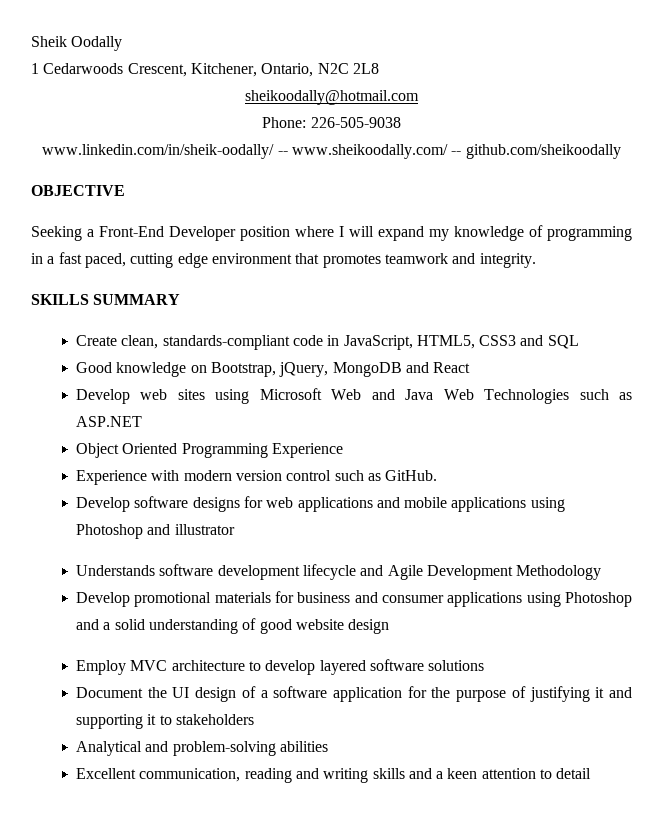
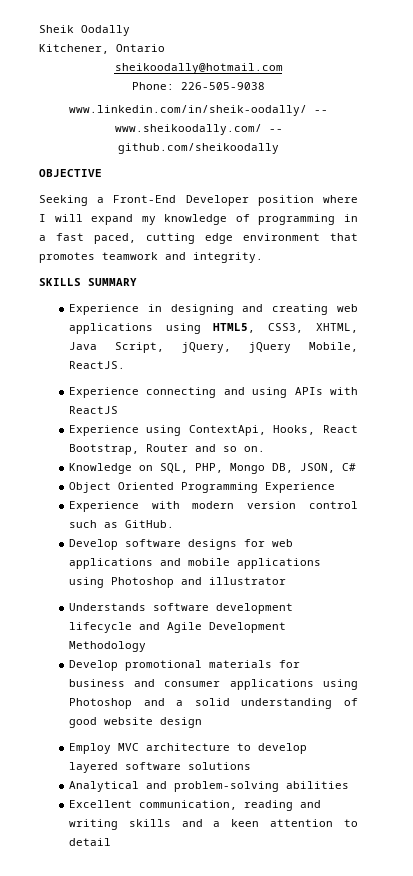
- 1 Cedarwoods Crescent, Kitchener, Ontario, N2C 2L8
+ Kitchener, Ontario
- Create clean, standards-compliant code in JavaScript, HTML5, CSS3 and SQL
- Good knowledge on Bootstrap, jQuery, MongoDB and React
- Develop web sites using Microsoft Web and Java Web Technologies such as ASP.NET
+ Experience in designing and creating web applications using HTML5, CSS3, XHTML, Java Script, jQuery, jQuery Mobile, ReactJS.
+ Experience connecting and using APIs with ReactJS
+ Experience using ContextApi, Hooks, React Bootstrap, Router and so on.
+ Knowledge on SQL, PHP, Mongo DB, JSON, C#
- Document the UI design of a software application for the purpose of justifying it and supporting it to stakeholders

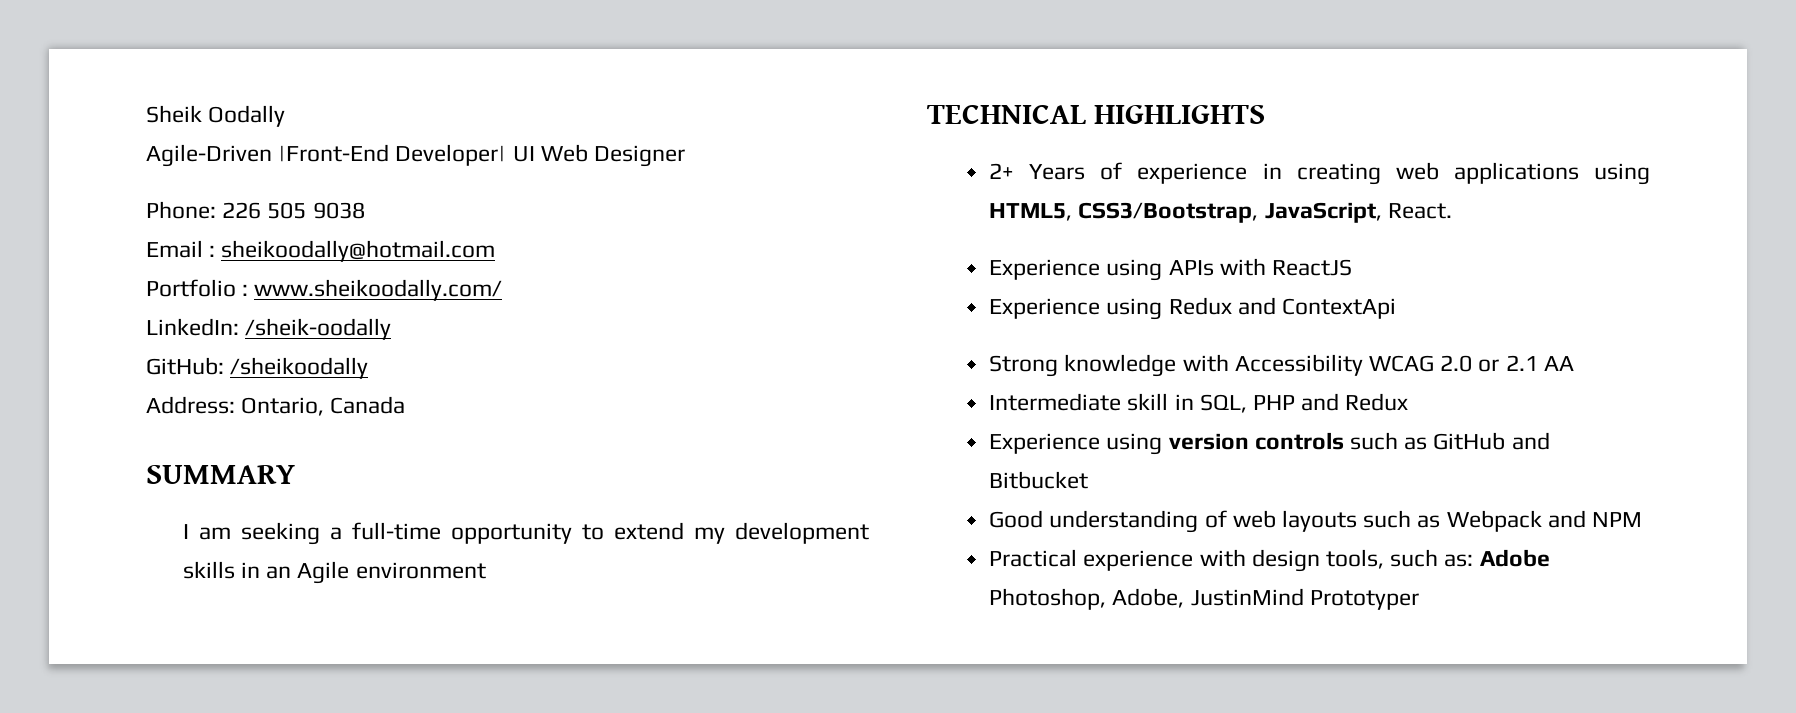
- Kitchener, Ontario
- sheikoodally@hotmail.com
- Phone: 226-505-9038
- www.linkedin.com/in/sheik-oodally/ -- www.sheikoodally.com/ -- github.com/sheikoodally
- OBJECTIVE
- Seeking a Front-End Developer position where I will expand my knowledge of programming in a fast paced, cutting edge environment that promotes teamwork and integrity.
- SKILLS SUMMARY
- Experience in designing and creating web applications using HTML5, CSS3, XHTML, Java Script, jQuery, jQuery Mobile, ReactJS.
- Experience connecting and using APIs with ReactJS
+ Agile-Driven |Front-End Developer| UI Web Designer
+ Phone: 226 505 9038
+ Email : sheikoodally@hotmail.com
+ Portfolio : www.sheikoodally.com/
+ LinkedIn: /sheik-oodally
+ GitHub: /sheikoodally
+ Address: Ontario, Canada
+ SUMMARY
+ I am seeking a full-time opportunity to extend my development skills in an Agile environment
+ TECHNICAL HIGHLIGHTS
+ 2+ Years of experience in creating web applications using HTML5, CSS3/Bootstrap, JavaScript, React.
+ Experience using APIs with ReactJS
- Experience using ContextApi, Hooks, React Bootstrap, Router and so on.
- Knowledge on SQL, PHP, Mongo DB, JSON, C#
- Object Oriented Programming Experience
- Experience with modern version control such as GitHub.
- Develop software designs for web applications and mobile applications using Photoshop and illustrator
- Understands software development lifecycle and Agile Development Methodology
- Develop promotional materials for business and consumer applications using Photoshop and a solid understanding of good website design
- Employ MVC architecture to develop layered software solutions
- Analytical and problem-solving abilities
- Excellent communication, reading and writing skills and a keen attention to detail
+ Experience using Redux and ContextApi
+ Strong knowledge with Accessibility WCAG 2.0 or 2.1 AA
+ Intermediate skill in SQL, PHP and Redux
+ Experience using version controls such as GitHub and Bitbucket
+ Good understanding of web layouts such as Webpack and NPM
+ Practical experience with design tools, such as: Adobe Photoshop, Adobe, JustinMind Prototyper

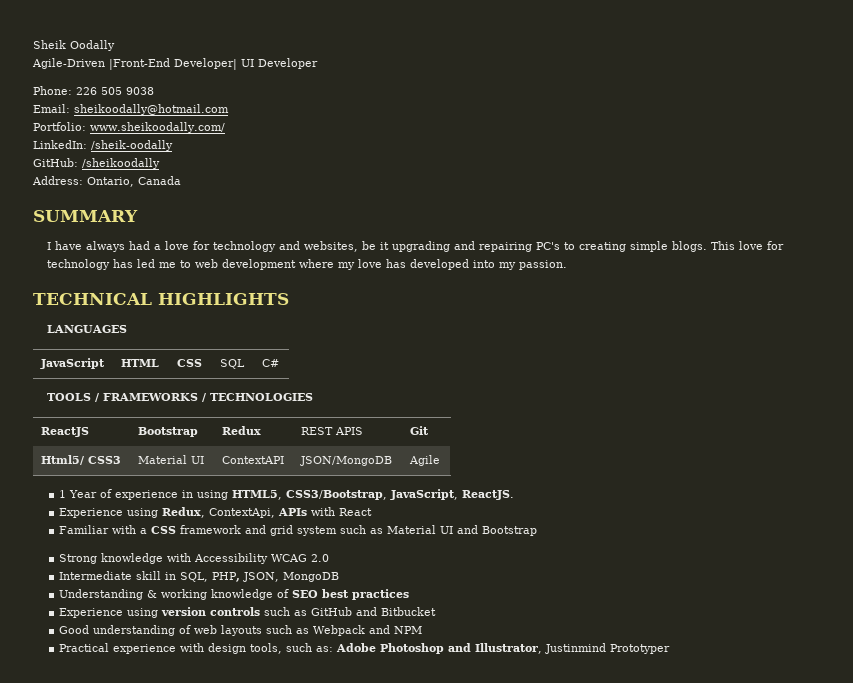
- Agile-Driven |Front-End Developer| UI Web Designer
+ Agile-Driven |Front-End Developer| UI Developer
- Email : sheikoodally@hotmail.com
+ Email: sheikoodally@hotmail.com
- Portfolio : www.sheikoodally.com/
+ Portfolio: www.sheikoodally.com/
- I am seeking a full-time opportunity to extend my development skills in an Agile environment
+ I have always had a love for technology and websites, be it upgrading and repairing PC's to creating simple blogs. This love for technology has led me to web development where my love has developed into my passion.
  TECHNICAL HIGHLIGHTS
- 2+ Years of experience in creating web applications using HTML5, CSS3/Bootstrap, JavaScript, React.
- Experience using APIs with ReactJS
- Experience using Redux and ContextApi
+ LANGUAGES
+ JavaScript | HTML | CSS | SQL | C#
+ TOOLS / FRAMEWORKS / TECHNOLOGIES
+ ReactJS | Bootstrap | Redux | REST APIS | Git
+ Html5/ CSS3 | Material UI | ContextAPI | JSON/MongoDB | Agile
+ 1 Year of experience in using HTML5, CSS3/Bootstrap, JavaScript, ReactJS.
+ Experience using Redux, ContextApi, APIs with React
+ Familiar with a CSS framework and grid system such as Material UI and Bootstrap
- Strong knowledge with Accessibility WCAG 2.0 or 2.1 AA
+ Strong knowledge with Accessibility WCAG 2.0
- Intermediate skill in SQL, PHP and Redux
+ Intermediate skill in SQL, PHP, JSON, MongoDB
+ Understanding & working knowledge of SEO best practices
- Practical experience with design tools, such as: Adobe Photoshop, Adobe, JustinMind Prototyper
+ Practical experience with design tools, such as: Adobe Photoshop and Illustrator, Justinmind Prototyper

